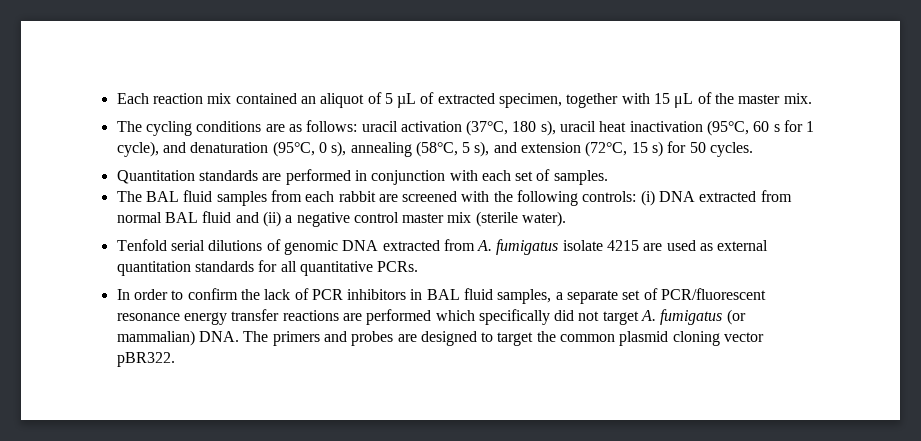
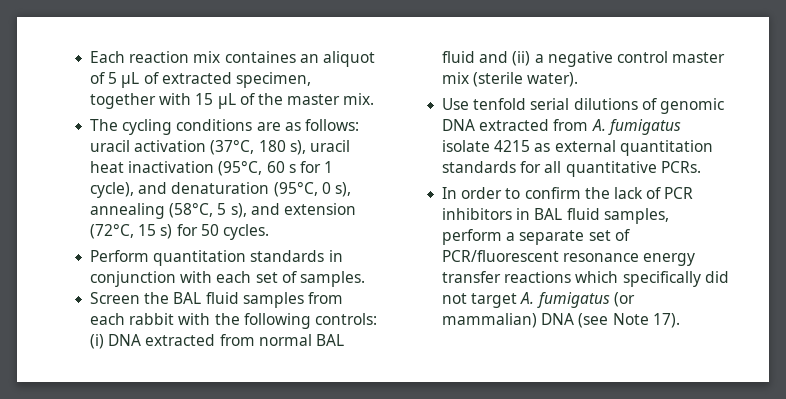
- Each reaction mix contained an aliquot of 5 µL of extracted specimen, together with 15 μL of the master mix.
+ Each reaction mix containes an aliquot of 5 µL of extracted specimen, together with 15 μL of the master mix.
- Quantitation standards are performed in conjunction with each set of samples.
+ Perform quantitation standards in conjunction with each set of samples.
- The BAL fluid samples from each rabbit are screened with the following controls: (i) DNA extracted from normal BAL fluid and (ii) a negative control master mix (sterile water).
+ Screen the BAL fluid samples from each rabbit with the following controls: (i) DNA extracted from normal BAL fluid and (ii) a negative control master mix (sterile water).
- Tenfold serial dilutions of genomic DNA extracted from A. fumigatus isolate 4215 are used as external quantitation standards for all quantitative PCRs.
+ Use tenfold serial dilutions of genomic DNA extracted from A. fumigatus isolate 4215 as external quantitation standards for all quantitative PCRs.
- In order to confirm the lack of PCR inhibitors in BAL fluid samples, a separate set of PCR/fluorescent resonance energy transfer reactions are performed which specifically did not target A. fumigatus (or mammalian) DNA. The primers and probes are designed to target the common plasmid cloning vector pBR322.
+ In order to confirm the lack of PCR inhibitors in BAL fluid samples, perform a separate set of PCR/fluorescent resonance energy transfer reactions which specifically did not target A. fumigatus (or mammalian) DNA (see Note 17).

